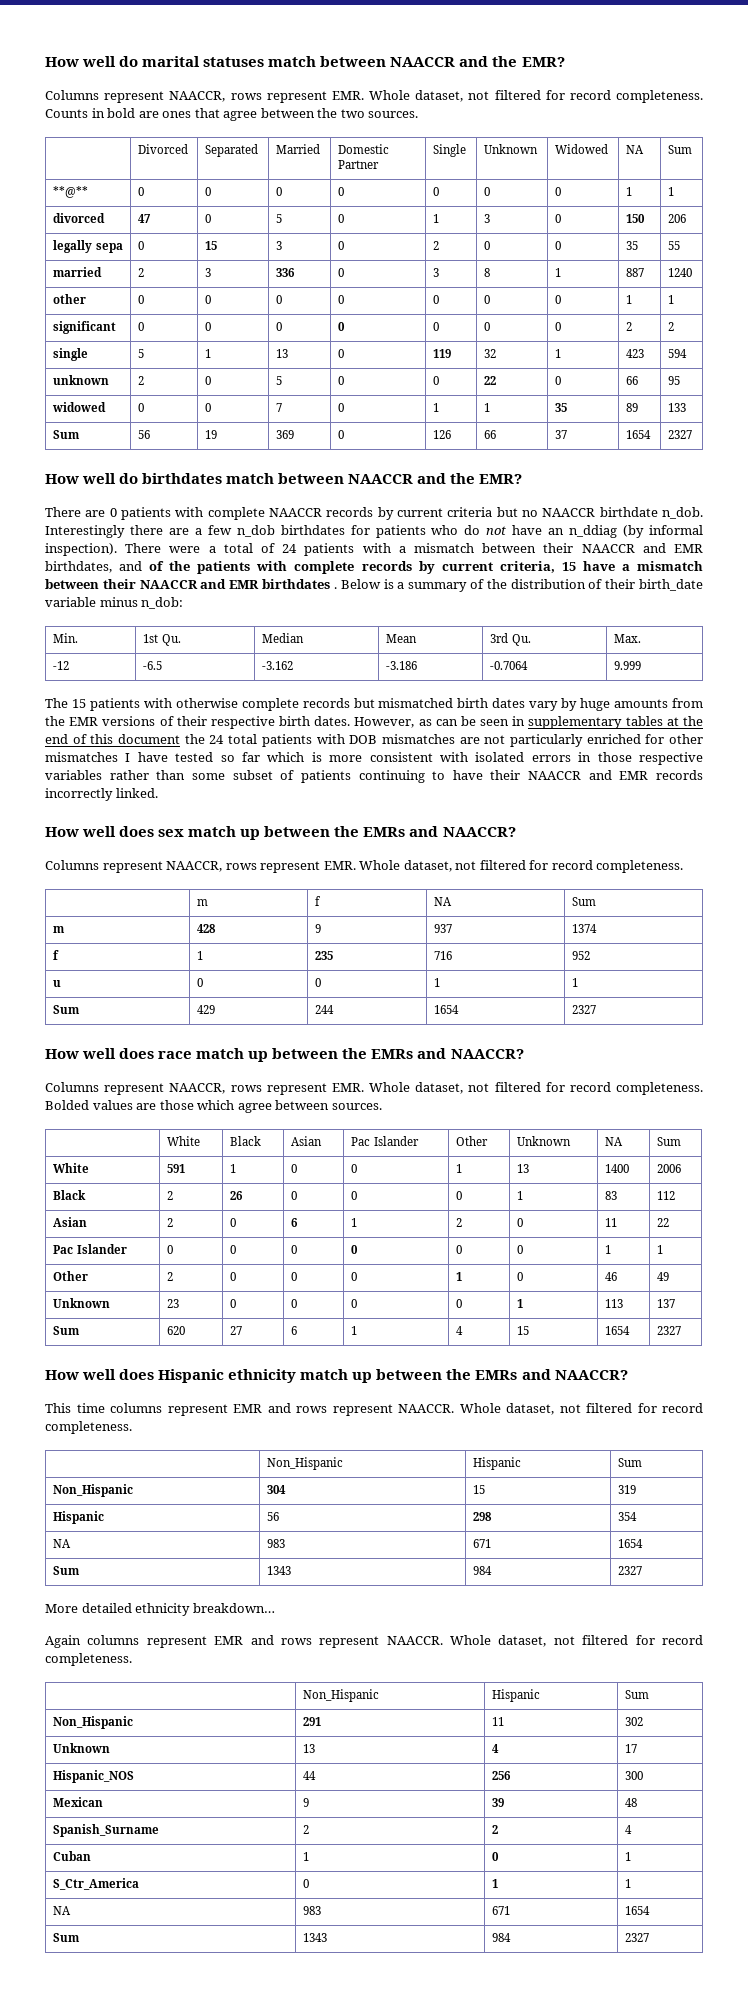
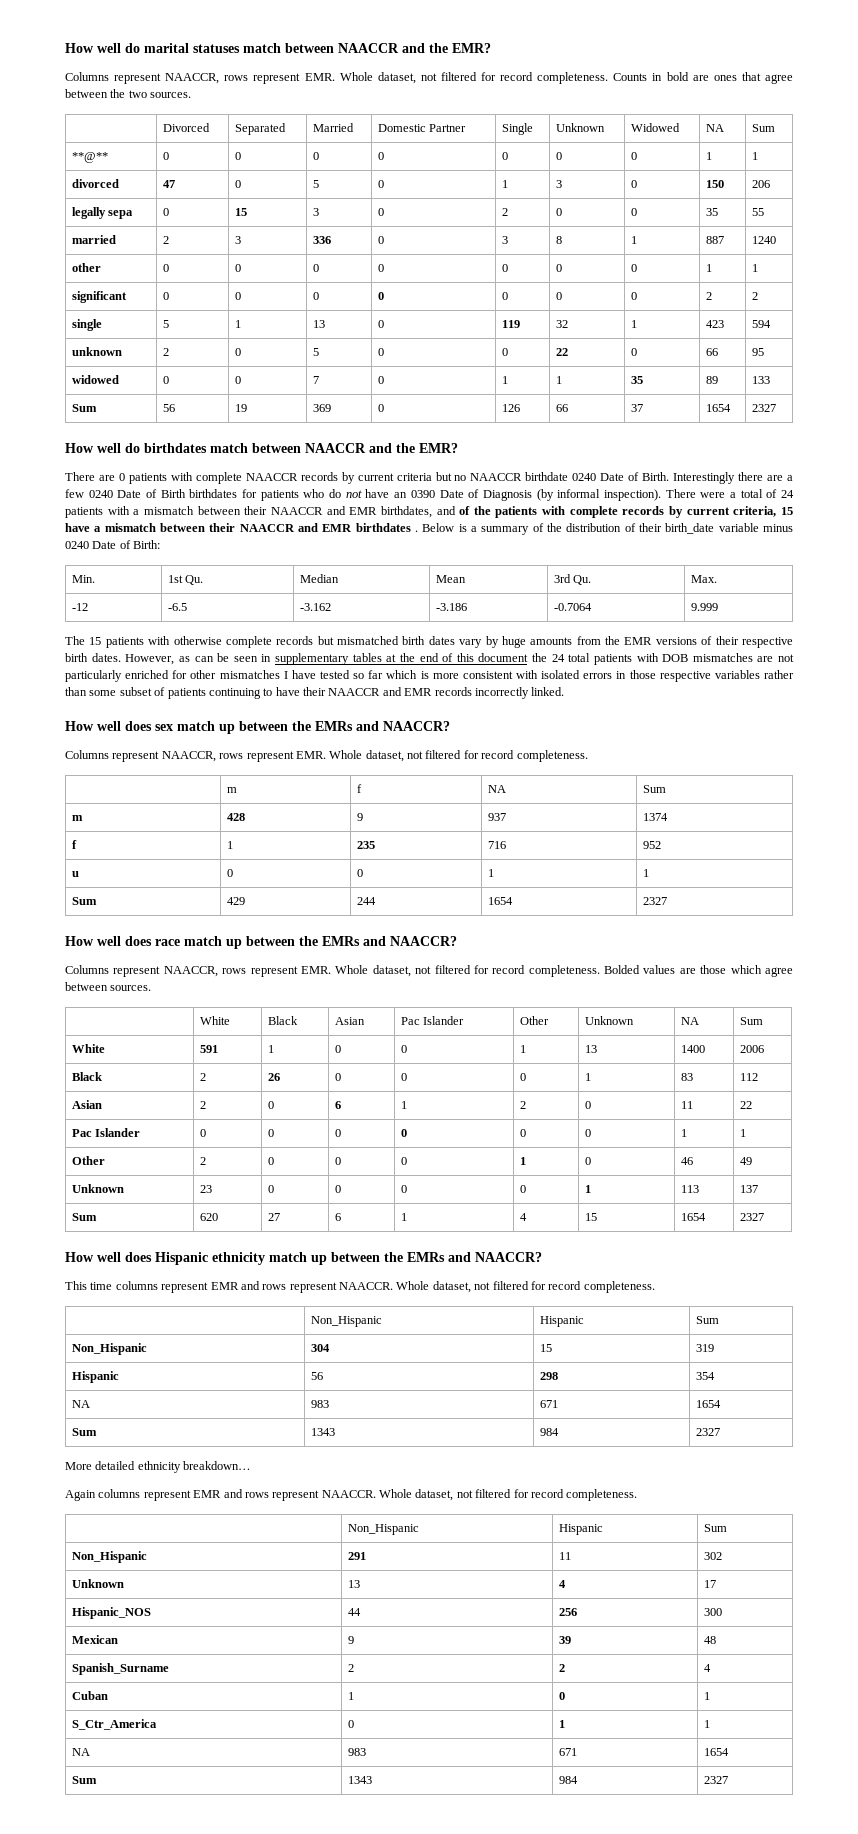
- There are 0 patients with complete NAACCR records by current criteria but no NAACCR birthdate n_dob.
+ There are 0 patients with complete NAACCR records by current criteria but no NAACCR birthdate 0240 Date of Birth.
- Interestingly there are a few n_dob birthdates for patients who do not have an n_ddiag (by informal inspection).
+ Interestingly there are a few 0240 Date of Birth birthdates for patients who do not have an 0390 Date of Diagnosis (by informal inspection).
- Below is a summary of the distribution of their birth_date variable minus n_dob:
+ Below is a summary of the distribution of their birth_date variable minus 0240 Date of Birth:

